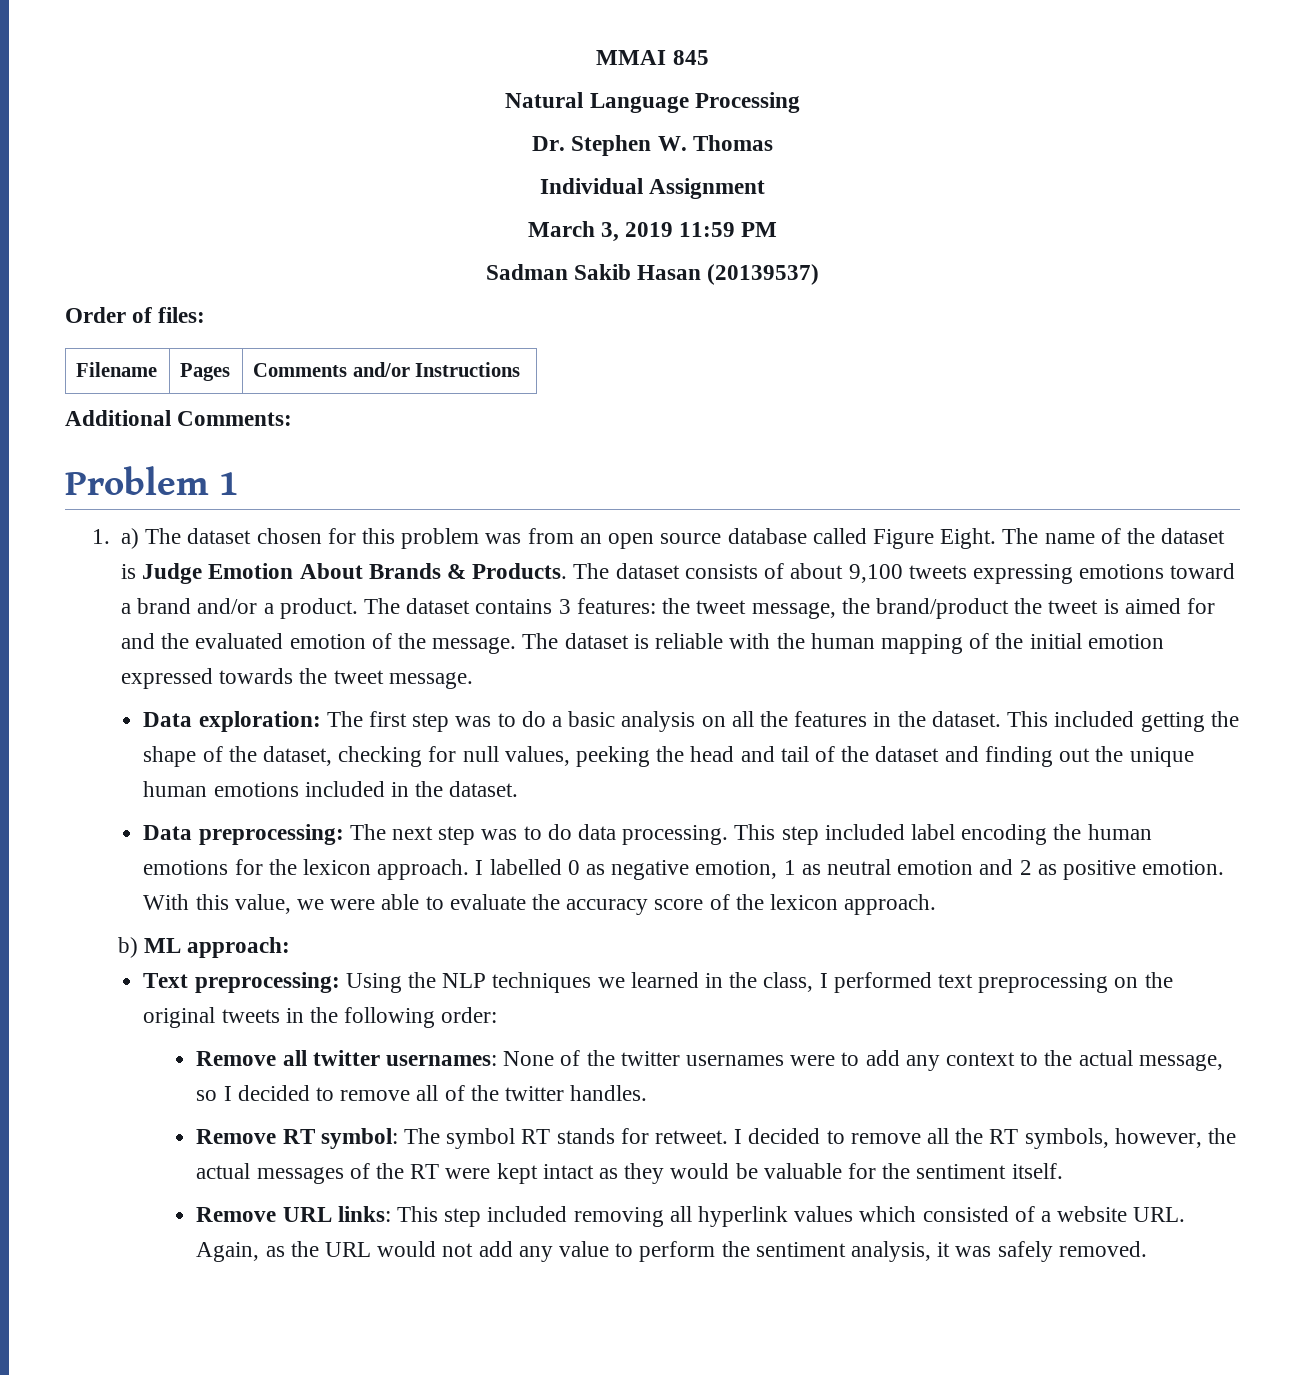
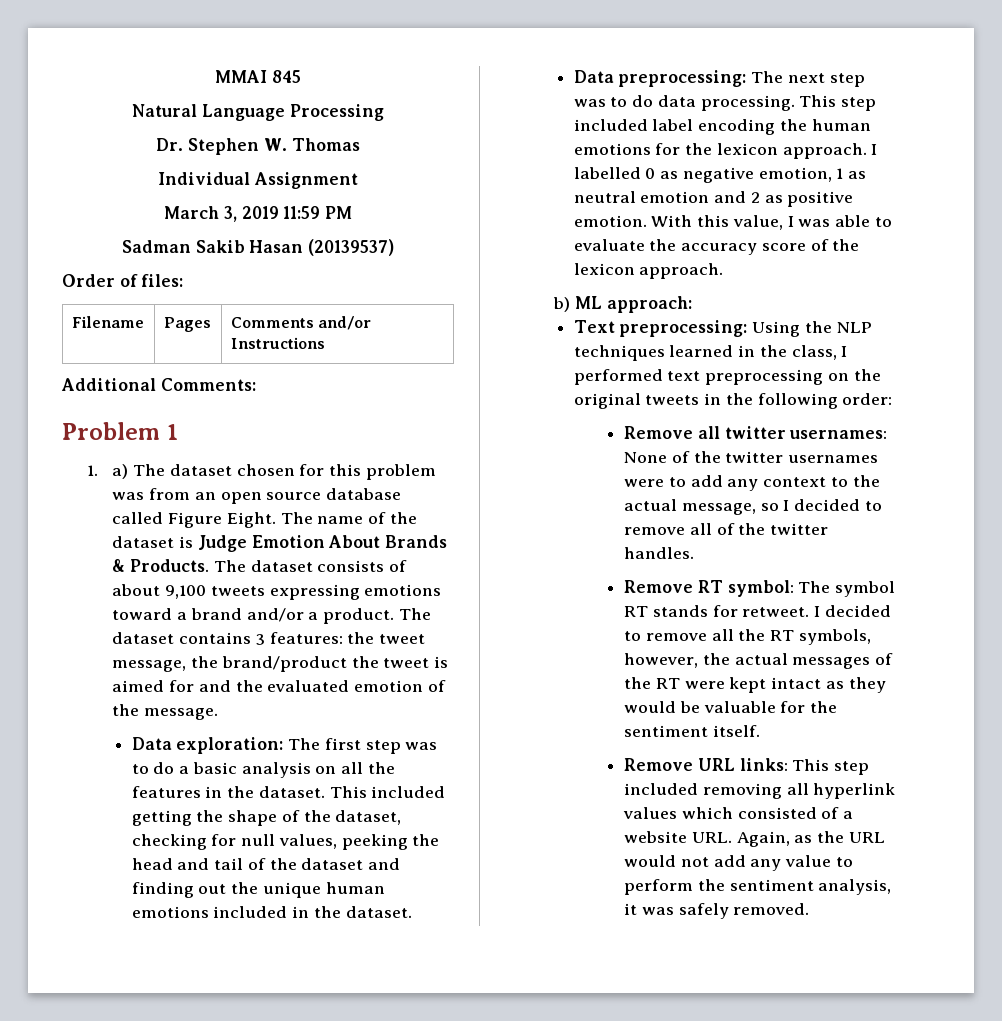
- The dataset is reliable with the human mapping of the initial emotion expressed towards the tweet message.
- With this value, we were able to evaluate the accuracy score of the lexicon approach.
+ With this value, I was able to evaluate the accuracy score of the lexicon approach.
- Text preprocessing: Using the NLP techniques we learned in the class, I performed text preprocessing on the original tweets in the following order:
+ Text preprocessing: Using the NLP techniques learned in the class, I performed text preprocessing on the original tweets in the following order:

